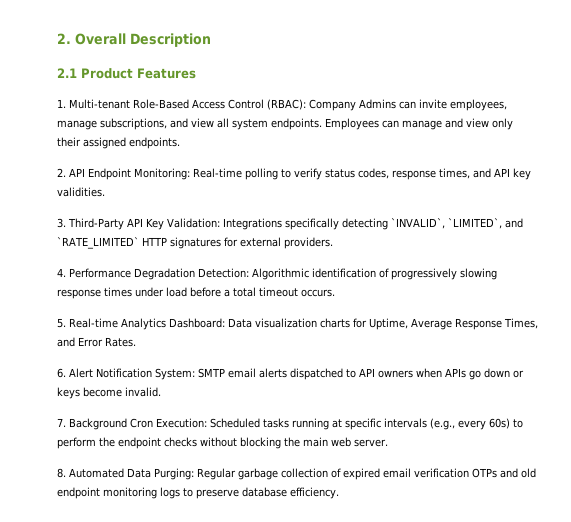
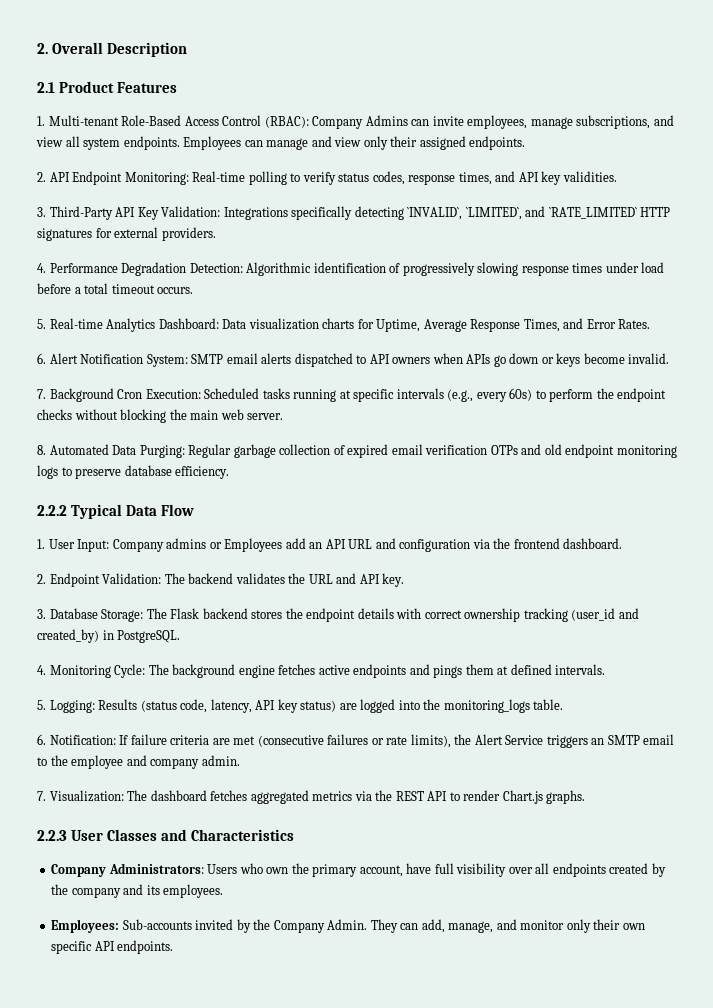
+ 2.2.2 Typical Data Flow
+ 1. User Input: Company admins or Employees add an API URL and configuration via the frontend dashboard.
+ 2. Endpoint Validation: The backend validates the URL and API key.
+ 3. Database Storage: The Flask backend stores the endpoint details with correct ownership tracking (user_id and created_by) in PostgreSQL.
+ 4. Monitoring Cycle: The background engine fetches active endpoints and pings them at defined intervals.
+ 5. Logging: Results (status code, latency, API key status) are logged into the monitoring_logs table.
+ 6. Notification: If failure criteria are met (consecutive failures or rate limits), the Alert Service triggers an SMTP email to the employee and company admin.
+ 7. Visualization: The dashboard fetches aggregated metrics via the REST API to render Chart.js graphs.
+ 2.2.3 User Classes and Characteristics
+ Company Administrators: Users who own the primary account, have full visibility over all endpoints created by the company and its employees.
+ Employees: Sub-accounts invited by the Company Admin. They can add, manage, and monitor only their own specific API endpoints.

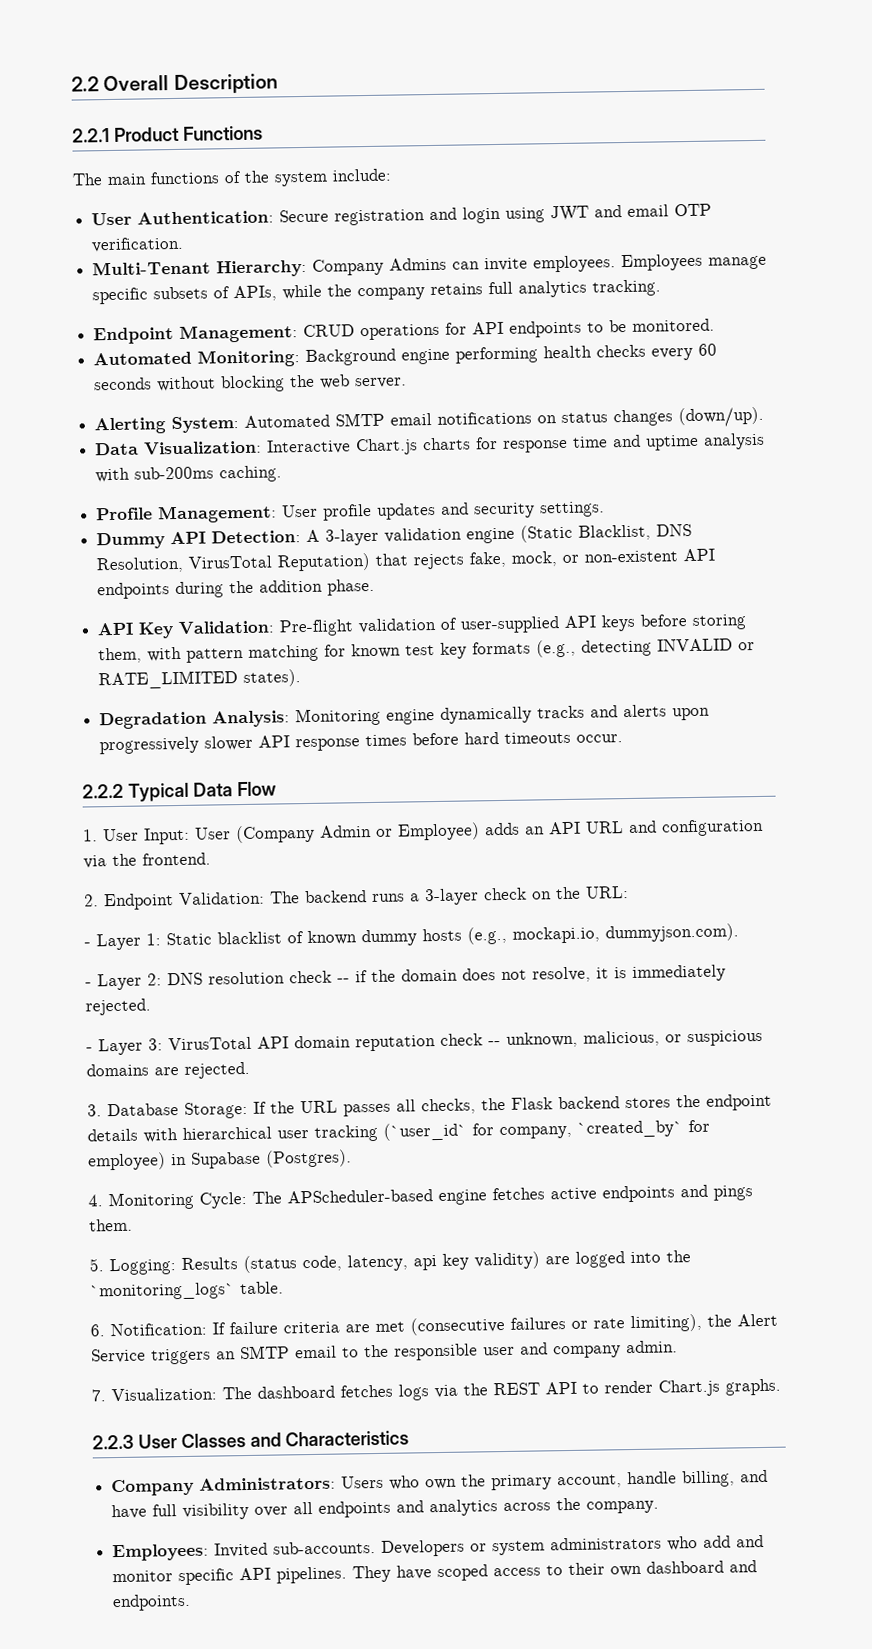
- 2. Overall Description
+ 2.2 Overall Description
- 2.1 Product Features
- 1. Multi-tenant Role-Based Access Control (RBAC): Company Admins can invite employees, manage subscriptions, and view all system endpoints. Employees can manage and view only their assigned endpoints.
- 2. API Endpoint Monitoring: Real-time polling to verify status codes, response times, and API key validities.
- 3. Third-Party API Key Validation: Integrations specifically detecting `INVALID`, `LIMITED`, and `RATE_LIMITED` HTTP signatures for external providers.
- 4. Performance Degradation Detection: Algorithmic identification of progressively slowing response times under load before a total timeout occurs.
- 5. Real-time Analytics Dashboard: Data visualization charts for Uptime, Average Response Times, and Error Rates.
- 6. Alert Notification System: SMTP email alerts dispatched to API owners when APIs go down or keys become invalid.
- 7. Background Cron Execution: Scheduled tasks running at specific intervals (e.g., every 60s) to perform the endpoint checks without blocking the main web server.
- 8. Automated Data Purging: Regular garbage collection of expired email verification OTPs and old endpoint monitoring logs to preserve database efficiency.
+ 2.2.1 Product Functions
+ The main functions of the system include:
+ User Authentication: Secure registration and login using JWT and email OTP verification.
+ Multi-Tenant Hierarchy: Company Admins can invite employees. Employees manage specific subsets of APIs, while the company retains full analytics tracking.
+ Endpoint Management: CRUD operations for API endpoints to be monitored.
+ Automated Monitoring: Background engine performing health checks every 60 seconds without blocking the web server.
+ Alerting System: Automated SMTP email notifications on status changes (down/up).
+ Data Visualization: Interactive Chart.js charts for response time and uptime analysis with sub-200ms caching.
+ Profile Management: User profile updates and security settings.
+ Dummy API Detection: A 3-layer validation engine (Static Blacklist, DNS Resolution, VirusTotal Reputation) that rejects fake, mock, or non-existent API endpoints during the addition phase.
+ API Key Validation: Pre-flight validation of user-supplied API keys before storing them, with pattern matching for known test key formats (e.g., detecting INVALID or RATE_LIMITED states).
+ Degradation Analysis: Monitoring engine dynamically tracks and alerts upon progressively slower API response times before hard timeouts occur.
- 1. User Input: Company admins or Employees add an API URL and configuration via the frontend dashboard.
+ 1. User Input: User (Company Admin or Employee) adds an API URL and configuration via the frontend.
- 2. Endpoint Validation: The backend validates the URL and API key.
- 3. Database Storage: The Flask backend stores the endpoint details with correct ownership tracking (user_id and created_by) in PostgreSQL.
+ 2. Endpoint Validation: The backend runs a 3-layer check on the URL:
+ - Layer 1: Static blacklist of known dummy hosts (e.g., mockapi.io, dummyjson.com).
+ - Layer 2: DNS resolution check -- if the domain does not resolve, it is immediately rejected.
+ - Layer 3: VirusTotal API domain reputation check -- unknown, malicious, or suspicious domains are rejected.
+ 3. Database Storage: If the URL passes all checks, the Flask backend stores the endpoint details with hierarchical user tracking (`user_id` for company, `created_by` for employee) in Supabase (Postgres).
- 4. Monitoring Cycle: The background engine fetches active endpoints and pings them at defined intervals.
+ 4. Monitoring Cycle: The APScheduler-based engine fetches active endpoints and pings them.
- 5. Logging: Results (status code, latency, API key status) are logged into the monitoring_logs table.
+ 5. Logging: Results (status code, latency, api key validity) are logged into the `monitoring_logs` table.
- 6. Notification: If failure criteria are met (consecutive failures or rate limits), the Alert Service triggers an SMTP email to the employee and company admin.
+ 6. Notification: If failure criteria are met (consecutive failures or rate limiting), the Alert Service triggers an SMTP email to the responsible user and company admin.
- 7. Visualization: The dashboard fetches aggregated metrics via the REST API to render Chart.js graphs.
+ 7. Visualization: The dashboard fetches logs via the REST API to render Chart.js graphs.
- Company Administrators: Users who own the primary account, have full visibility over all endpoints created by the company and its employees.
- Employees: Sub-accounts invited by the Company Admin. They can add, manage, and monitor only their own specific API endpoints.
+ Company Administrators: Users who own the primary account, handle billing, and have full visibility over all endpoints and analytics across the company.
+ Employees: Invited sub-accounts. Developers or system administrators who add and monitor specific API pipelines. They have scoped access to their own dashboard and endpoints.

